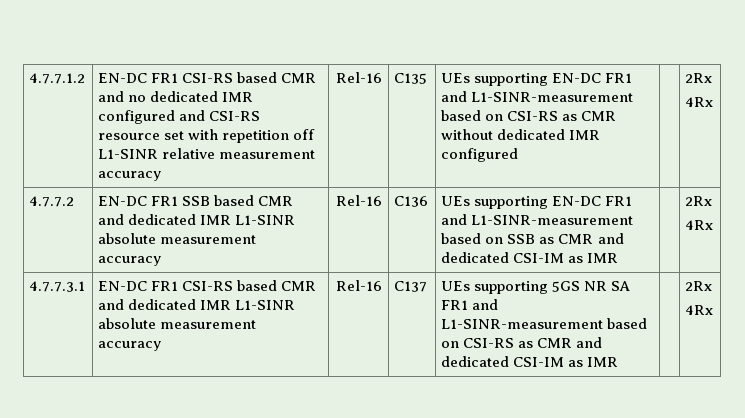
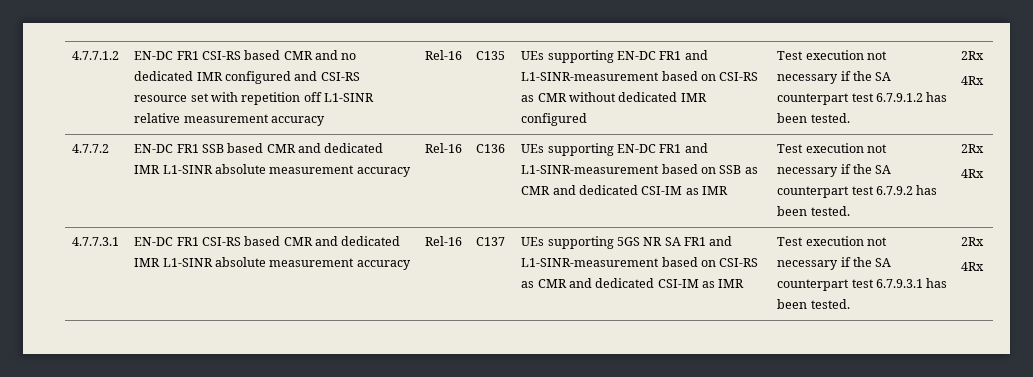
+ Test execution not necessary if the SA counterpart test 6.7.9.1.2 has been tested.
+ Test execution not necessary if the SA counterpart test 6.7.9.2 has been tested.
+ Test execution not necessary if the SA counterpart test 6.7.9.3.1 has been tested.

